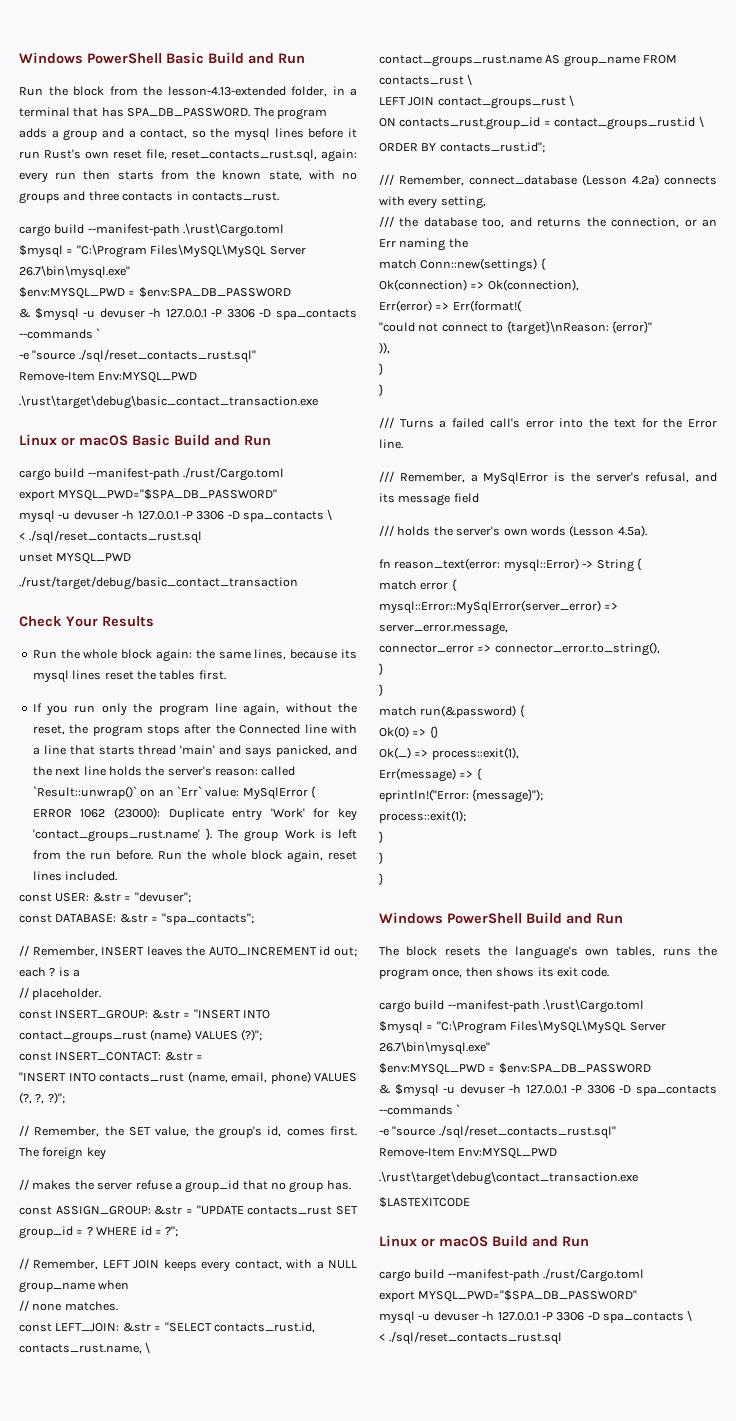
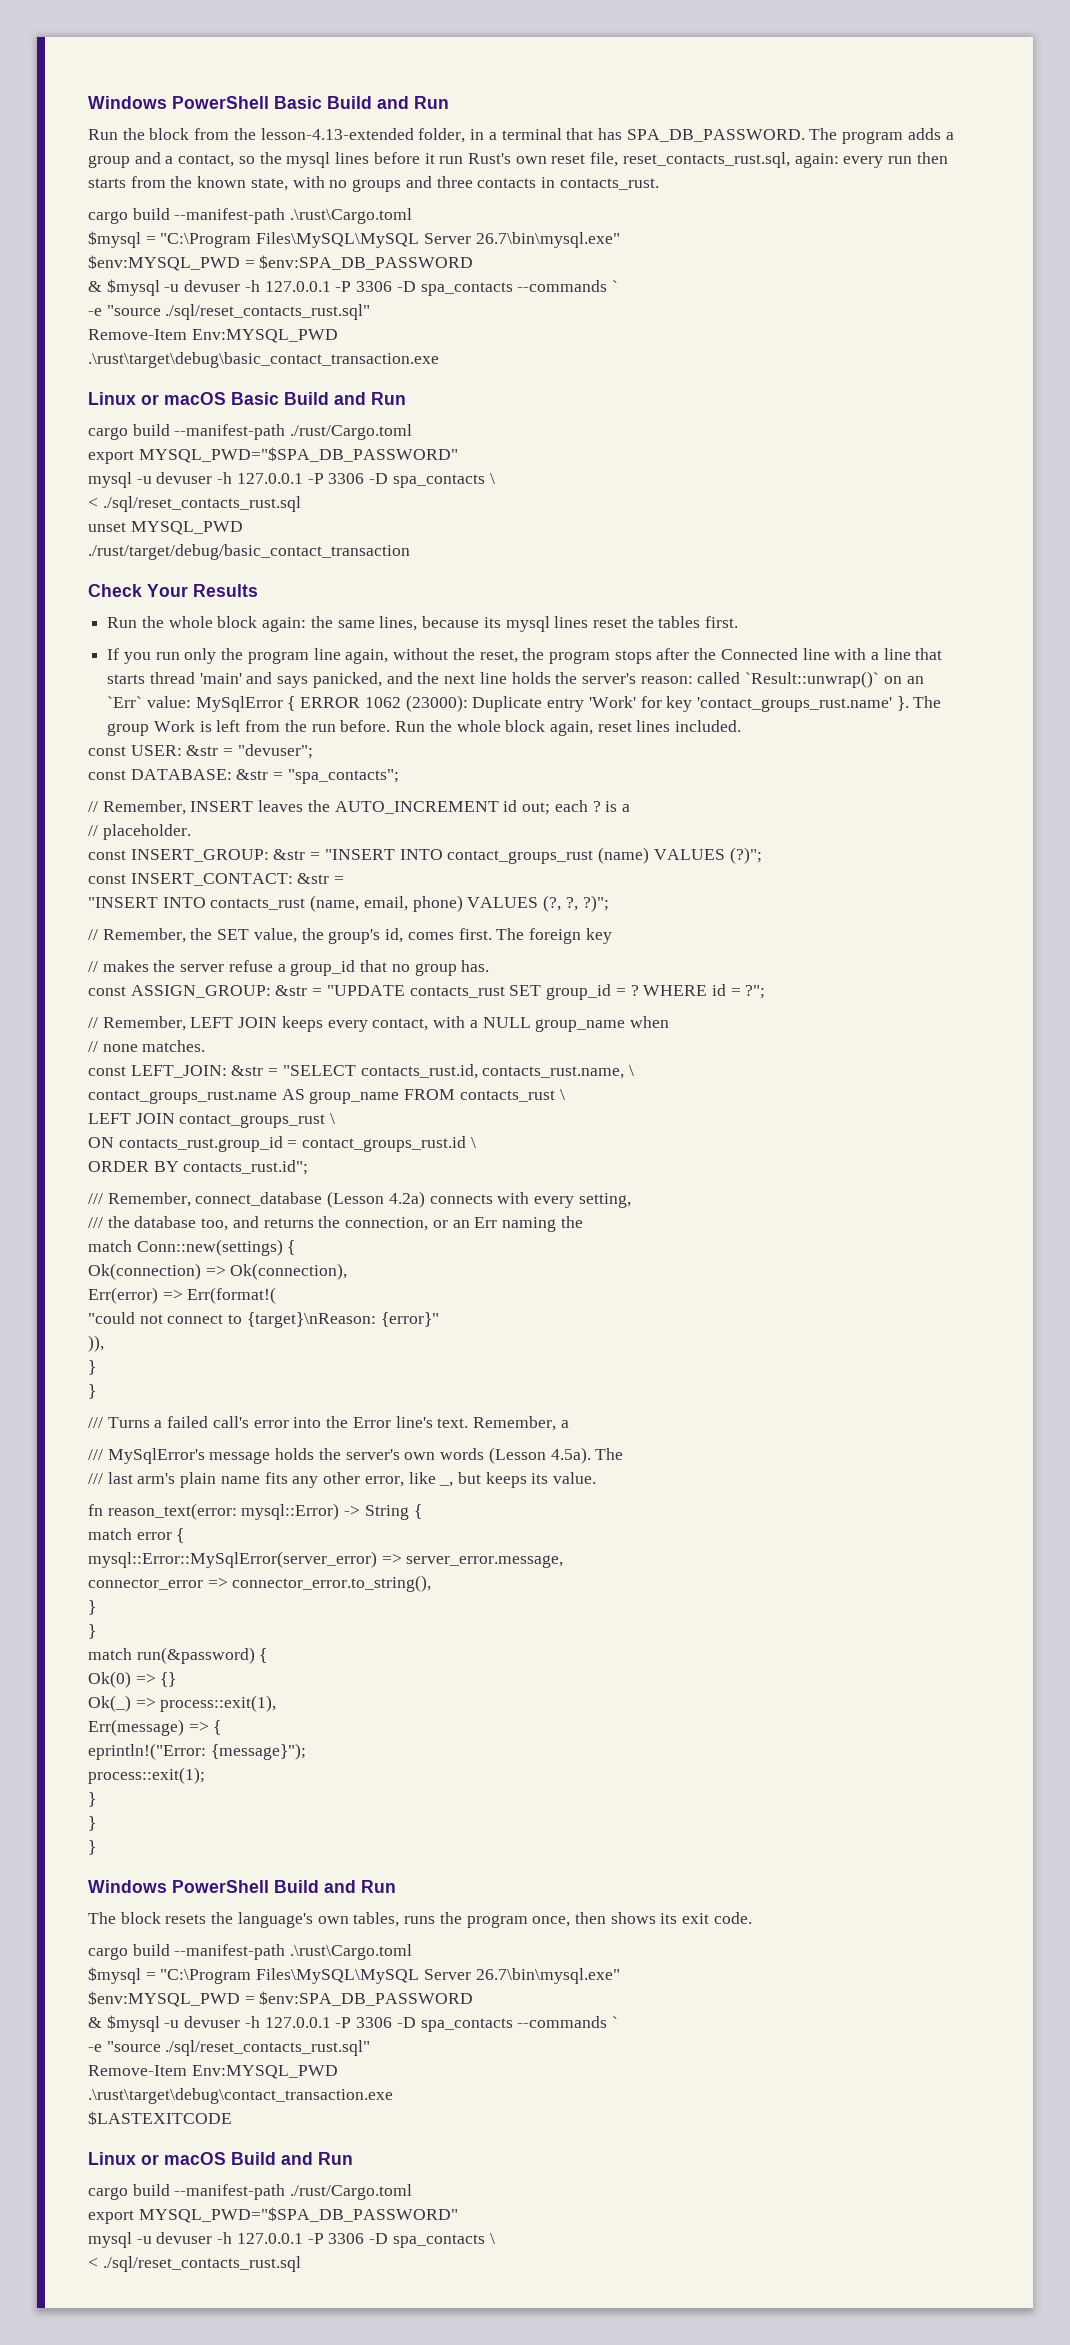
- /// Turns a failed call's error into the text for the Error line.
- /// Remember, a MySqlError is the server's refusal, and its message field
- /// holds the server's own words (Lesson 4.5a).
+ /// Turns a failed call's error into the Error line's text. Remember, a
+ /// MySqlError's message holds the server's own words (Lesson 4.5a). The
+ /// last arm's plain name fits any other error, like _, but keeps its value.

